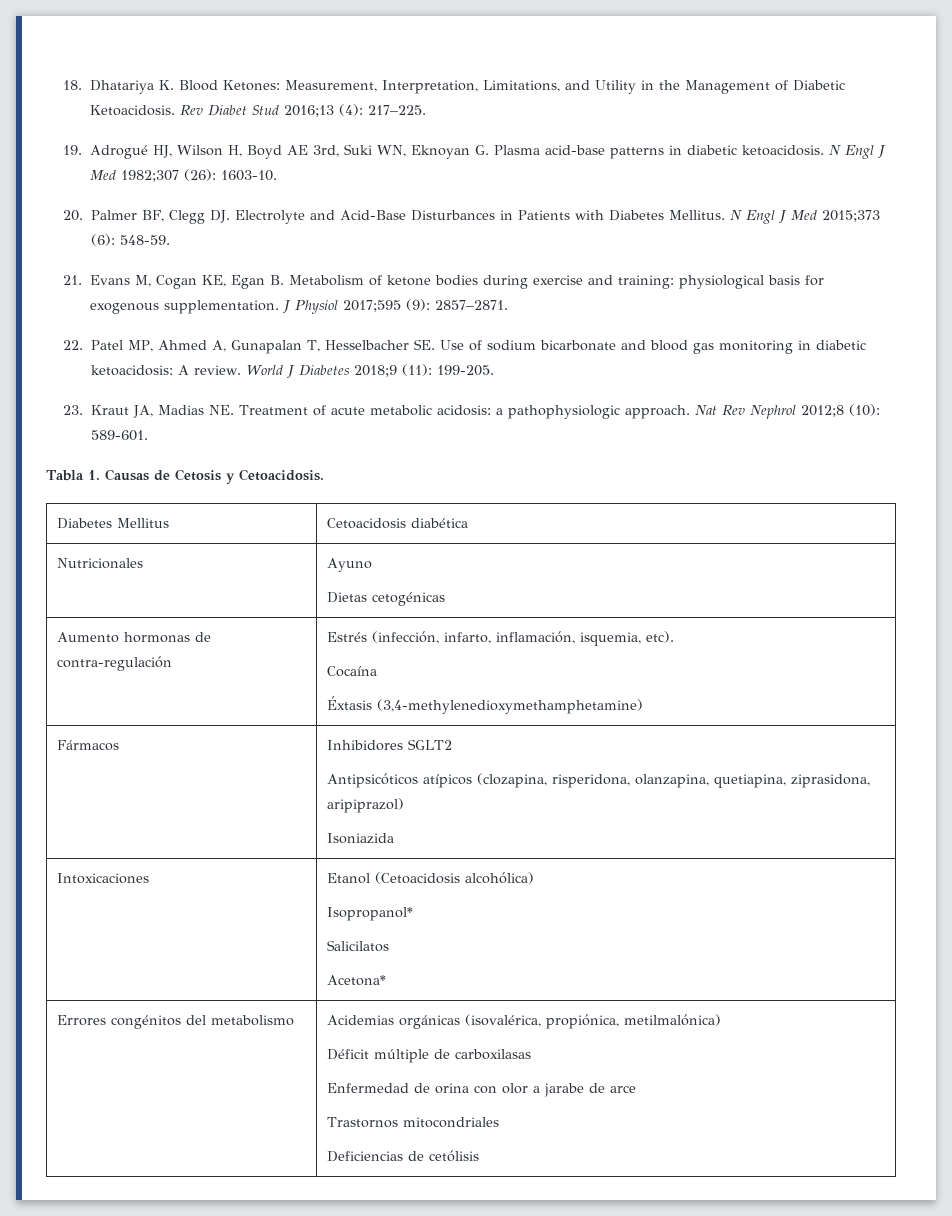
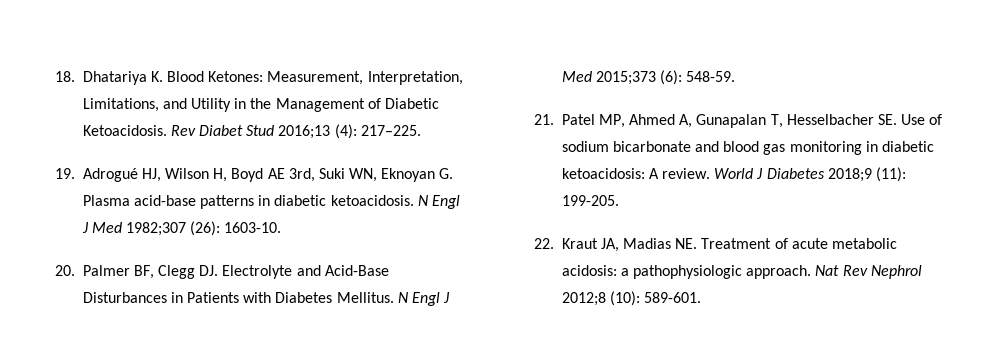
- 21. Evans M, Cogan KE, Egan B. Metabolism of ketone bodies during exercise and training: physiological basis for exogenous supplementation. J Physiol 2017;595 (9): 2857–2871.
- 22. Patel MP, Ahmed A, Gunapalan T, Hesselbacher SE. Use of sodium bicarbonate and blood gas monitoring in diabetic ketoacidosis: A review.
+ 21. Patel MP, Ahmed A, Gunapalan T, Hesselbacher SE. Use of sodium bicarbonate and blood gas monitoring in diabetic ketoacidosis: A review.
- 23. Kraut JA, Madias NE. Treatment of acute metabolic acidosis: a pathophysiologic approach.
+ 22. Kraut JA, Madias NE. Treatment of acute metabolic acidosis: a pathophysiologic approach.
- Tabla 1. Causas de Cetosis y Cetoacidosis.
- Diabetes Mellitus | Cetoacidosis diabética
- Nutricionales | Ayuno
- Dietas cetogénicas
- Aumento hormonas de contra-regulación | Estrés (infección, infarto, inflamación, isquemia, etc).
- Cocaína
- Éxtasis (3,4-methylenedioxymethamphetamine)
- Fármacos | Inhibidores SGLT2
- Antipsicóticos atípicos (clozapina, risperidona, olanzapina, quetiapina, ziprasidona, aripiprazol)
- Isoniazida
- Intoxicaciones | Etanol (Cetoacidosis alcohólica)
- Isopropanol*
- Salicilatos
- Acetona*
- Errores congénitos del metabolismo | Acidemias orgánicas (isovalérica, propiónica, metilmalónica)
- Déficit múltiple de carboxilasas
- Enfermedad de orina con olor a jarabe de arce
- Trastornos mitocondriales
- Deficiencias de cetólisis

